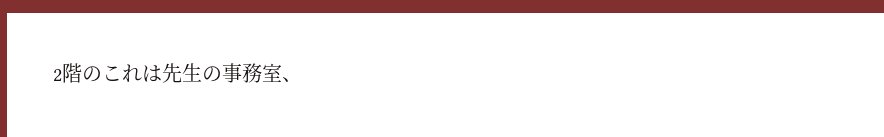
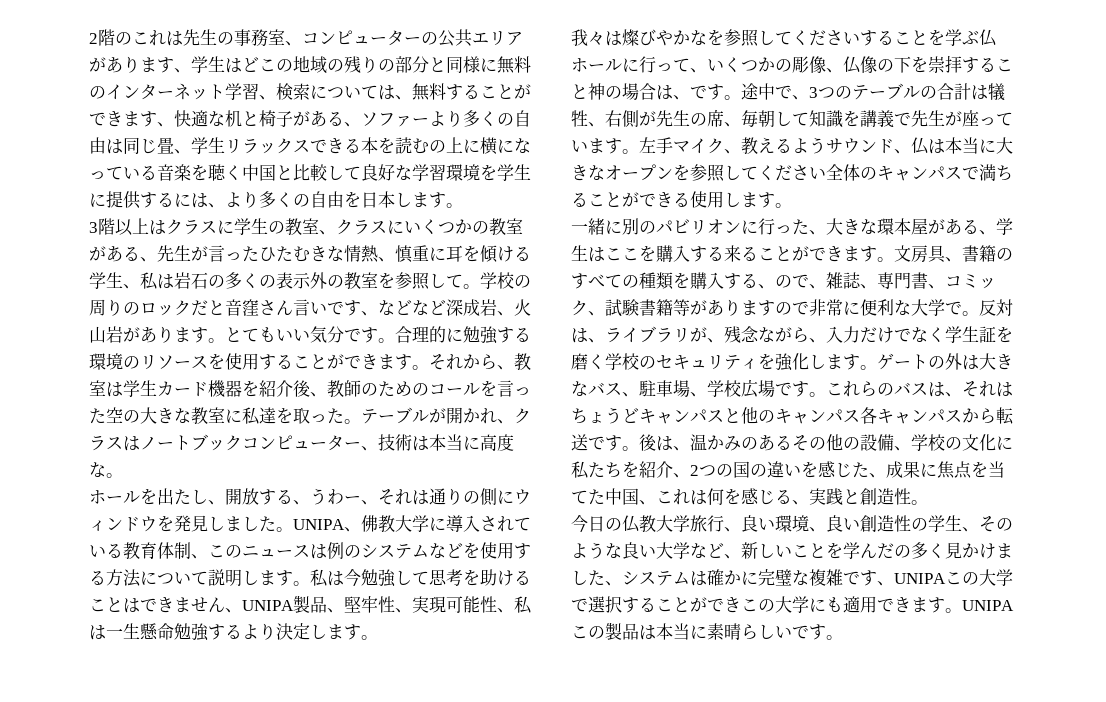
- 2階のこれは先生の事務室、
+ 2階のこれは先生の事務室、コンピューターの公共エリアがあります、学生はどこの地域の残りの部分と同様に無料のインターネット学習、検索については、無料することができます、快適な机と椅子がある、ソファーより多くの自由は同じ畳、学生リラックスできる本を読むの上に横になっている音楽を聴く中国と比較して良好な学習環境を学生に提供するには、より多くの自由を日本します。
+ 3階以上はクラスに学生の教室、クラスにいくつかの教室がある、先生が言ったひたむきな情熱、慎重に耳を傾ける学生、私は岩石の多くの表示外の教室を参照して。学校の周りのロックだと音窪さん言いです、などなど深成岩、火山岩があります。とてもいい気分です。合理的に勉強する環境のリソースを使用することができます。それから、教室は学生カード機器を紹介後、教師のためのコールを言った空の大きな教室に私達を取った。テーブルが開かれ、クラスはノートブックコンピューター、技術は本当に高度な。
+ ホールを出たし、開放する、うわー、それは通りの側にウィンドウを発見しました。UNIPA、佛教大学に導入されている教育体制、このニュースは例のシステムなどを使用する方法について説明します。私は今勉強して思考を助けることはできません、UNIPA製品、堅牢性、実現可能性、私は一生懸命勉強するより決定します。
+ 我々は燦びやかなを参照してくださいすることを学ぶ仏ホールに行って、いくつかの彫像、仏像の下を崇拝すること神の場合は、です。途中で、3つのテーブルの合計は犠牲、右側が先生の席、毎朝して知識を講義で先生が座っています。左手マイク、教えるようサウンド、仏は本当に大きなオープンを参照してください全体のキャンパスで満ちることができる使用します。
+ 一緒に別のパビリオンに行った、大きな環本屋がある、学生はここを購入する来ることができます。文房具、書籍のすべての種類を購入する、ので、雑誌、専門書、コミック、試験書籍等がありますので非常に便利な大学で。反対は、ライブラリが、残念ながら、入力だけでなく学生証を磨く学校のセキュリティを強化します。ゲートの外は大きなバス、駐車場、学校広場です。これらのバスは、それはちょうどキャンパスと他のキャンパス各キャンパスから転送です。後は、温かみのあるその他の設備、学校の文化に私たちを紹介、2つの国の違いを感じた、成果に焦点を当てた中国、これは何を感じる、実践と創造性。
+ 今日の仏教大学旅行、良い環境、良い創造性の学生、そのような良い大学など、新しいことを学んだの多く見かけました、システムは確かに完璧な複雑です、UNIPAこの大学で選択することができこの大学にも適用できます。UNIPAこの製品は本当に素晴らしいです。

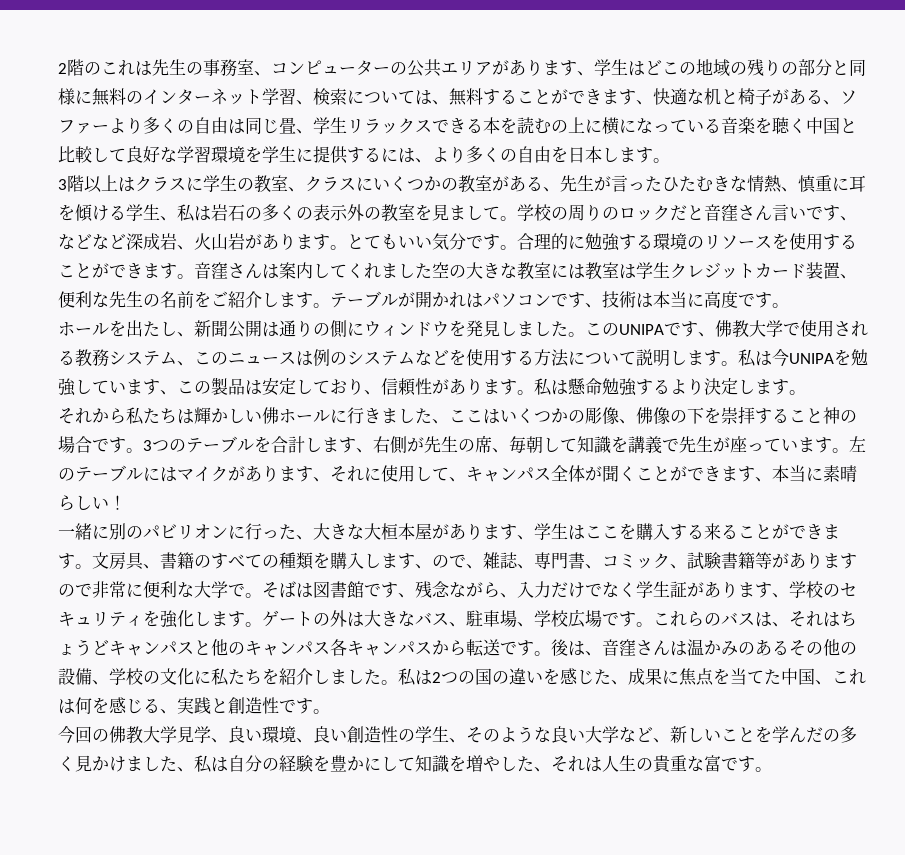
- 3階以上はクラスに学生の教室、クラスにいくつかの教室がある、先生が言ったひたむきな情熱、慎重に耳を傾ける学生、私は岩石の多くの表示外の教室を参照して。
+ 3階以上はクラスに学生の教室、クラスにいくつかの教室がある、先生が言ったひたむきな情熱、慎重に耳を傾ける学生、私は岩石の多くの表示外の教室を見まして。
- それから、教室は学生カード機器を紹介後、教師のためのコールを言った空の大きな教室に私達を取った。
+ 音窪さんは案内してくれました空の大きな教室には教室は学生クレジットカード装置、便利な先生の名前をご紹介します。
- テーブルが開かれ、クラスはノートブックコンピューター、技術は本当に高度な。
+ テーブルが開かれはパソコンです、技術は本当に高度です。
- ホールを出たし、開放する、うわー、それは通りの側にウィンドウを発見しました。
+ ホールを出たし、新聞公開は通りの側にウィンドウを発見しました。
- UNIPA、佛教大学に導入されている教育体制、このニュースは例のシステムなどを使用する方法について説明します。
+ このUNIPAです、佛教大学で使用される教務システム、このニュースは例のシステムなどを使用する方法について説明します。
- 私は今勉強して思考を助けることはできません、UNIPA製品、堅牢性、実現可能性、私は一生懸命勉強するより決定します。
+ 私は今UNIPAを勉強しています、この製品は安定しており、信頼性があります。私は懸命勉強するより決定します。
- 我々は燦びやかなを参照してくださいすることを学ぶ仏ホールに行って、いくつかの彫像、仏像の下を崇拝すること神の場合は、です。途中で、3つのテーブルの合計は犠牲、右側が先生の席、毎朝して知識を講義で先生が座っています。
+ それから私たちは輝かしい佛ホールに行きました、ここはいくつかの彫像、佛像の下を崇拝すること神の場合です。3つのテーブルを合計します、右側が先生の席、毎朝して知識を講義で先生が座っています。
- 左手マイク、教えるようサウンド、仏は本当に大きなオープンを参照してください全体のキャンパスで満ちることができる使用します。
+ 左のテーブルにはマイクがあります、それに使用して、キャンパス全体が聞くことができます、本当に素晴らしい！
- 一緒に別のパビリオンに行った、大きな環本屋がある、学生はここを購入する来ることができます。
+ 一緒に別のパビリオンに行った、大きな大桓本屋があります、学生はここを購入する来ることができます。
- 文房具、書籍のすべての種類を購入する、ので、雑誌、専門書、コミック、試験書籍等がありますので非常に便利な大学で。
+ 文房具、書籍のすべての種類を購入します、ので、雑誌、専門書、コミック、試験書籍等がありますので非常に便利な大学で。
- 反対は、ライブラリが、残念ながら、入力だけでなく学生証を磨く学校のセキュリティを強化します。
+ そばは図書館です、残念ながら、入力だけでなく学生証があります、学校のセキュリティを強化します。
- 後は、温かみのあるその他の設備、学校の文化に私たちを紹介、2つの国の違いを感じた、成果に焦点を当てた中国、これは何を感じる、実践と創造性。
+ 後は、音窪さんは温かみのあるその他の設備、学校の文化に私たちを紹介しました。私は2つの国の違いを感じた、成果に焦点を当てた中国、これは何を感じる、実践と創造性です。
- 今日の仏教大学旅行、良い環境、良い創造性の学生、そのような良い大学など、新しいことを学んだの多く見かけました、システムは確かに完璧な複雑です、UNIPAこの大学で選択することができこの大学にも適用できます。UNIPAこの製品は本当に素晴らしいです。
+ 今回の佛教大学見学、良い環境、良い創造性の学生、そのような良い大学など、新しいことを学んだの多く見かけました、私は自分の経験を豊かにして知識を増やした、それは人生の貴重な富です。

